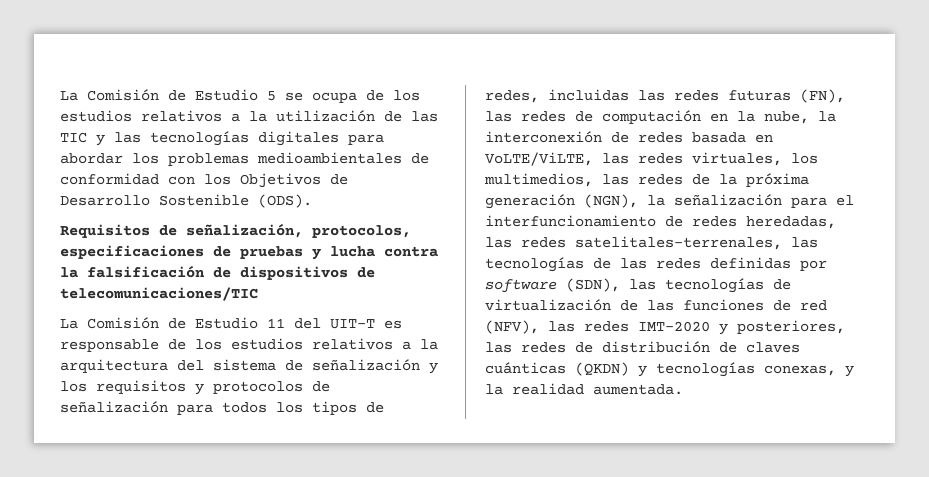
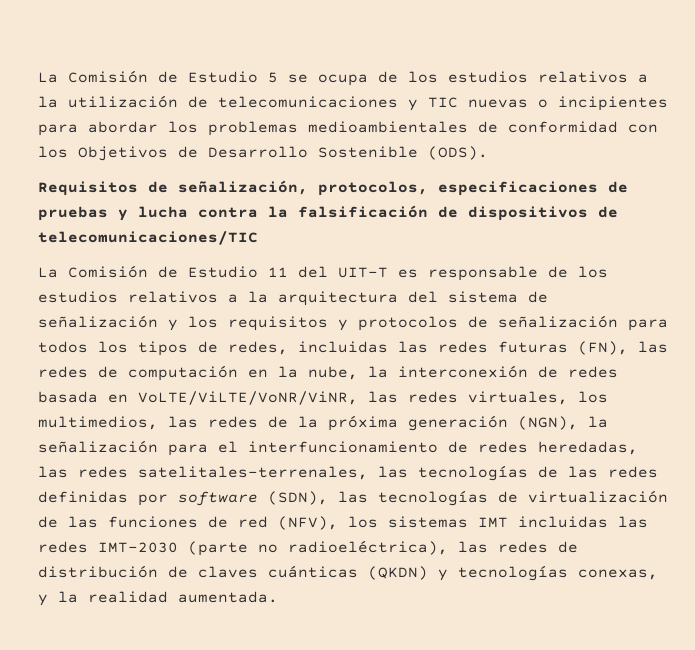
- La Comisión de Estudio 5 se ocupa de los estudios relativos a la utilización de las TIC y las tecnologías digitales para abordar los problemas medioambientales de conformidad con los Objetivos de Desarrollo Sostenible (ODS).
+ La Comisión de Estudio 5 se ocupa de los estudios relativos a la utilización de telecomunicaciones y TIC nuevas o incipientes para abordar los problemas medioambientales de conformidad con los Objetivos de Desarrollo Sostenible (ODS).
- La Comisión de Estudio 11 del UIT-T es responsable de los estudios relativos a la arquitectura del sistema de señalización y los requisitos y protocolos de señalización para todos los tipos de redes, incluidas las redes futuras (FN), las redes de computación en la nube, la interconexión de redes basada en VoLTE/ViLTE, las redes virtuales, los multimedios, las redes de la próxima generación (NGN), la señalización para el interfuncionamiento de redes heredadas, las redes satelitales-terrenales, las tecnologías de las redes definidas por software (SDN), las tecnologías de virtualización de las funciones de red (NFV), las redes IMT-2020 y posteriores, las redes de distribución de claves cuánticas (QKDN) y tecnologías conexas, y la realidad aumentada.
+ La Comisión de Estudio 11 del UIT-T es responsable de los estudios relativos a la arquitectura del sistema de señalización y los requisitos y protocolos de señalización para todos los tipos de redes, incluidas las redes futuras (FN), las redes de computación en la nube, la interconexión de redes basada en VoLTE/ViLTE/VoNR/ViNR, las redes virtuales, los multimedios, las redes de la próxima generación (NGN), la señalización para el interfuncionamiento de redes heredadas, las redes satelitales-terrenales, las tecnologías de las redes definidas por software (SDN), las tecnologías de virtualización de las funciones de red (NFV), los sistemas IMT incluidas las redes IMT-2030 (parte no radioeléctrica), las redes de distribución de claves cuánticas (QKDN) y tecnologías conexas, y la realidad aumentada.

